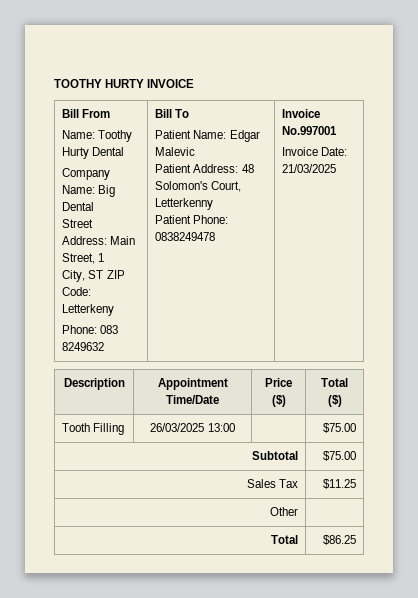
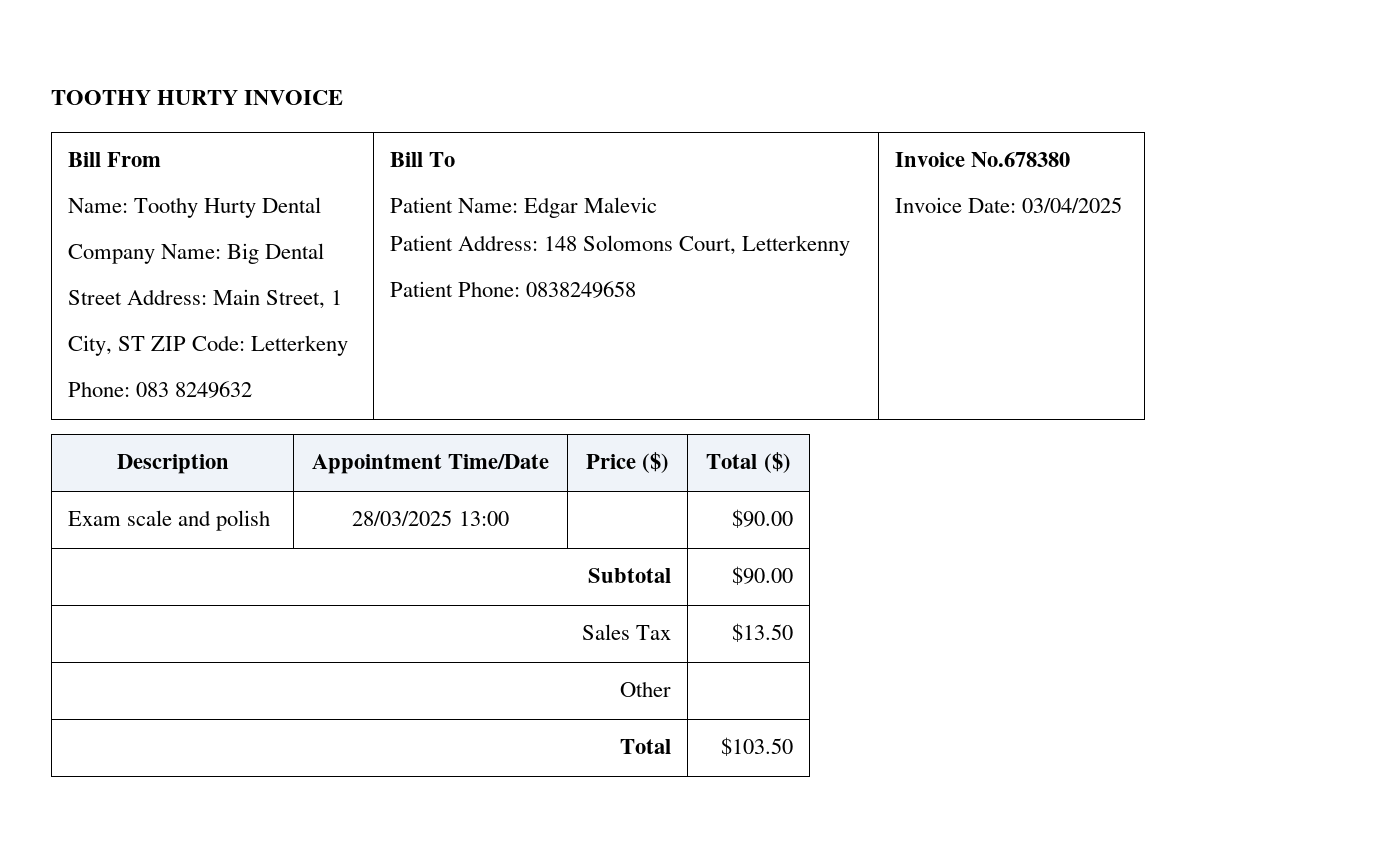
- Patient Address: 48 Solomon's Court, Letterkenny
+ Patient Address: 148 Solomons Court, Letterkenny
- Patient Phone: 0838249478 | Invoice No.997001
+ Patient Phone: 0838249658 | Invoice No.678380
- Invoice Date: 21/03/2025
+ Invoice Date: 03/04/2025
- Tooth Filling | 26/03/2025 13:00 | | $75.00
+ Exam scale and polish | 28/03/2025 13:00 | | $90.00
- Subtotal | $75.00
+ Subtotal | $90.00
- Sales Tax | $11.25
+ Sales Tax | $13.50
- Total | $86.25
+ Total | $103.50

